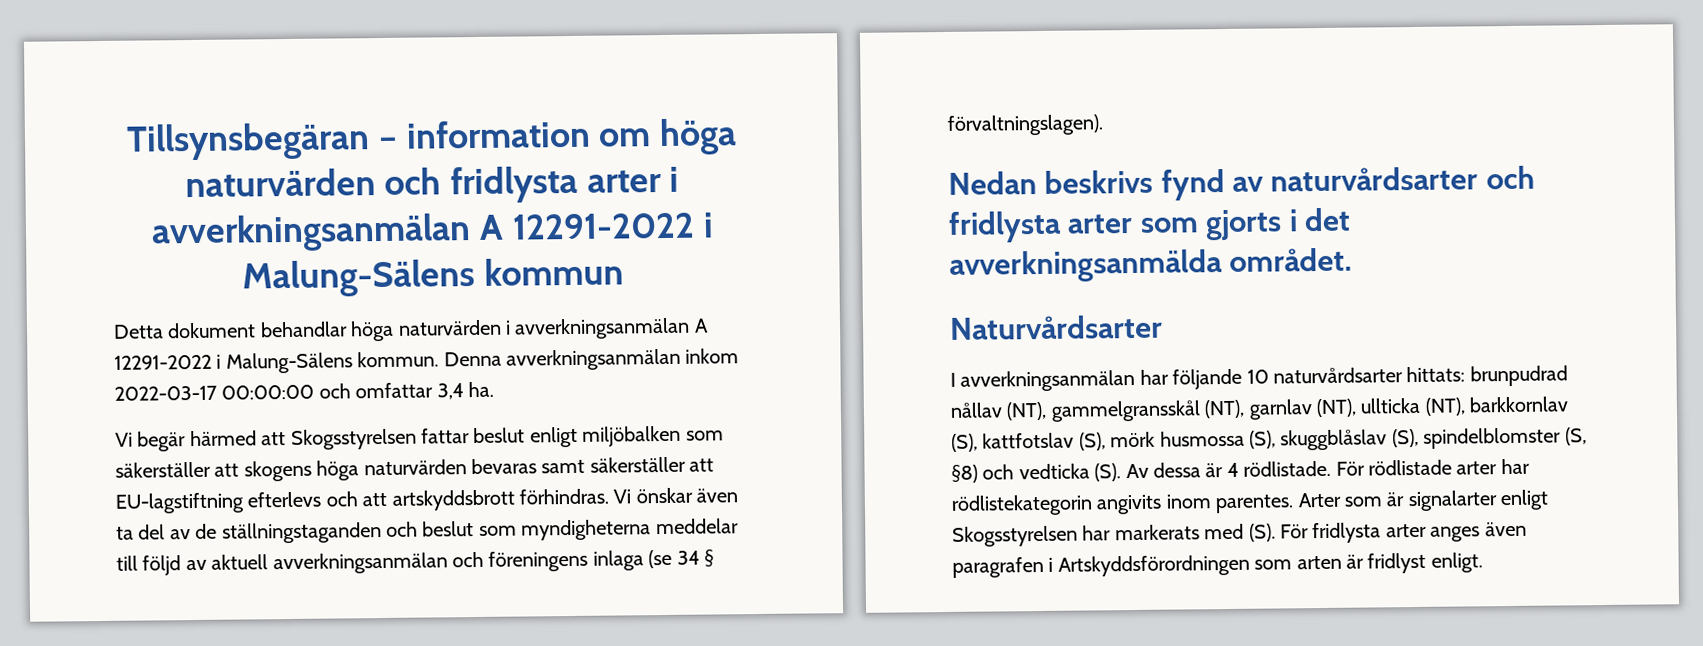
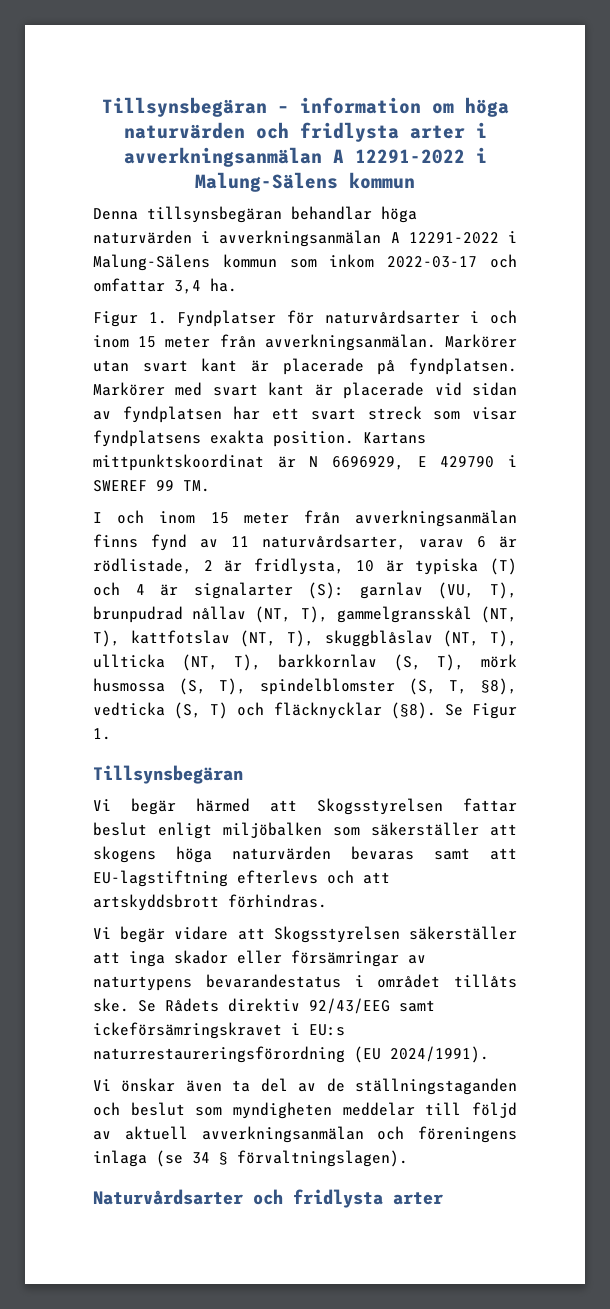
- Detta dokument behandlar höga naturvärden i avverkningsanmälan A 12291-2022 i Malung-Sälens kommun. Denna avverkningsanmälan inkom 2022-03-17 00:00:00 och omfattar 3,4 ha.
+ Denna tillsynsbegäran behandlar höga naturvärden i avverkningsanmälan A 12291-2022 i Malung-Sälens kommun som inkom 2022-03-17 och omfattar 3,4 ha.
+ Figur 1. Fyndplatser för naturvårdsarter i och inom 15 meter från avverkningsanmälan. Markörer utan svart kant är placerade på fyndplatsen. Markörer med svart kant är placerade vid sidan av fyndplatsen har ett svart streck som visar fyndplatsens exakta position. Kartans mittpunktskoordinat är N 6696929, E 429790 i SWEREF 99 TM.
+ I och inom 15 meter från avverkningsanmälan finns fynd av 11 naturvårdsarter, varav 6 är rödlistade, 2 är fridlysta, 10 är typiska (T) och 4 är signalarter (S): garnlav (VU, T), brunpudrad nållav (NT, T), gammelgransskål (NT, T), kattfotslav (NT, T), skuggblåslav (NT, T), ullticka (NT, T), barkkornlav (S, T), mörk husmossa (S, T), spindelblomster (S, T, §8), vedticka (S, T) och fläcknycklar (§8). Se Figur 1.
+ Tillsynsbegäran
- Vi begär härmed att Skogsstyrelsen fattar beslut enligt miljöbalken som säkerställer att skogens höga naturvärden bevaras samt säkerställer att EU-lagstiftning efterlevs och att artskyddsbrott förhindras. Vi önskar även ta del av de ställningstaganden och beslut som myndigheterna meddelar till följd av aktuell avverkningsanmälan och föreningens inlaga (se 34 § förvaltningslagen).
+ Vi begär härmed att Skogsstyrelsen fattar beslut enligt miljöbalken som säkerställer att skogens höga naturvärden bevaras samt att EU-lagstiftning efterlevs och att artskyddsbrott förhindras.
+ Vi begär vidare att Skogsstyrelsen säkerställer att inga skador eller försämringar av naturtypens bevarandestatus i området tillåts ske. Se Rådets direktiv 92/43/EEG samt ickeförsämringskravet i EU:s naturrestaureringsförordning (EU 2024/1991).
+ Vi önskar även ta del av de ställningstaganden och beslut som myndigheten meddelar till följd av aktuell avverkningsanmälan och föreningens inlaga (se 34 § förvaltningslagen).
- Nedan beskrivs fynd av naturvårdsarter och fridlysta arter som gjorts i det avverkningsanmälda området.
- Naturvårdsarter
- I avverkningsanmälan har följande 10 naturvårdsarter hittats: brunpudrad nållav (NT), gammelgransskål (NT), garnlav (NT), ullticka (NT), barkkornlav (S), kattfotslav (S), mörk husmossa (S), skuggblåslav (S), spindelblomster (S, §8) och vedticka (S). Av dessa är 4 rödlistade. För rödlistade arter har rödlistekategorin angivits inom parentes. Arter som är signalarter enligt Skogsstyrelsen har markerats med (S). För fridlysta arter anges även paragrafen i Artskyddsförordningen som arten är fridlyst enligt.
+ Naturvårdsarter och fridlysta arter

